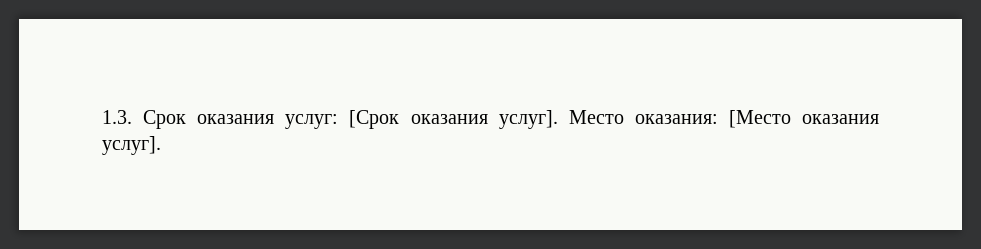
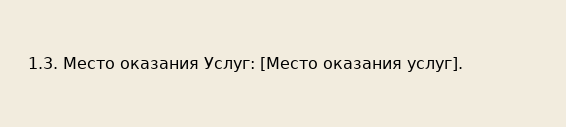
- 1.3. Срок оказания услуг: [Срок оказания услуг]. Место оказания: [Место оказания услуг].
+ 1.3. Место оказания Услуг: [Место оказания услуг].

